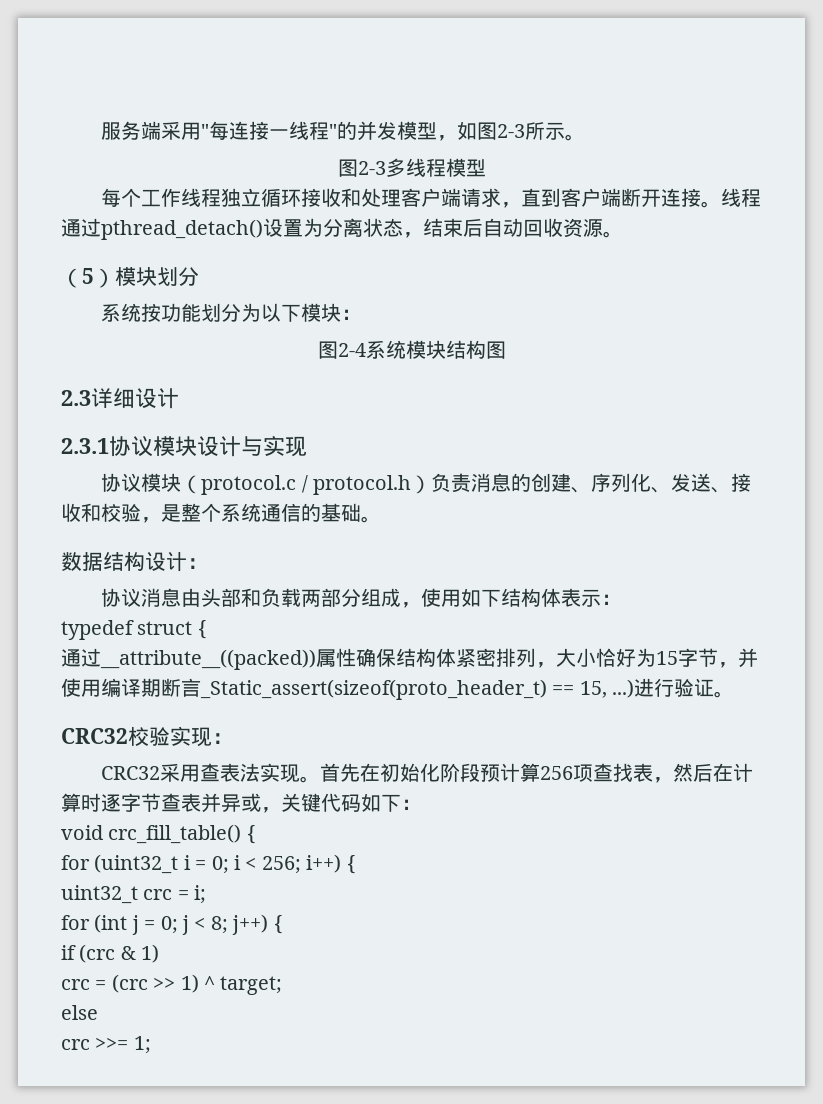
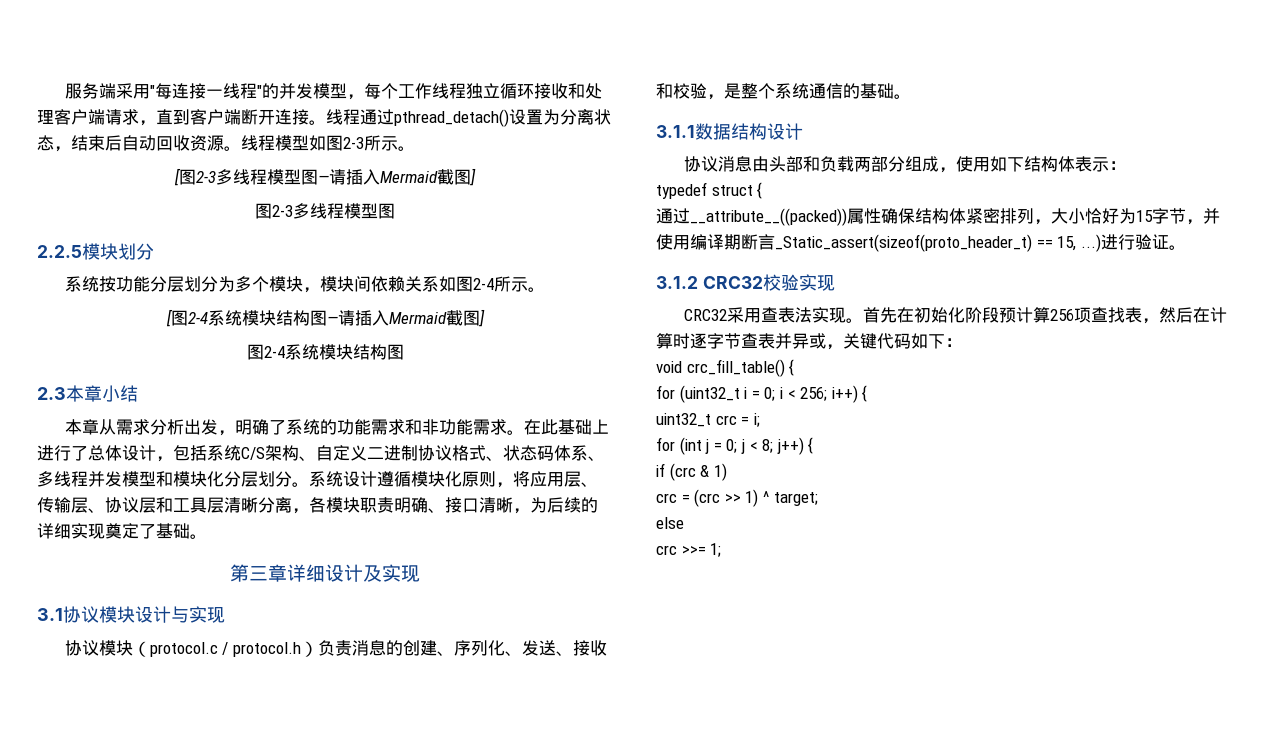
- 服务端采用"每连接一线程"的并发模型，如图2-3所示。
- 图2-3多线程模型
- 每个工作线程独立循环接收和处理客户端请求，直到客户端断开连接。
+ 服务端采用"每连接一线程"的并发模型，每个工作线程独立循环接收和处理客户端请求，直到客户端断开连接。
- 线程通过pthread_detach()设置为分离状态，结束后自动回收资源。
- （5）模块划分
+ 线程通过pthread_detach()设置为分离状态，结束后自动回收资源。线程模型如图2-3所示。
+ [图2-3多线程模型图—请插入Mermaid截图]
+ 图2-3多线程模型图
+ 2.2.5模块划分
- 系统按功能划分为以下模块：
+ 系统按功能分层划分为多个模块，模块间依赖关系如图2-4所示。
+ [图2-4系统模块结构图—请插入Mermaid截图]
- 2.3详细设计
- 2.3.1协议模块设计与实现
+ 2.3本章小结
+ 本章从需求分析出发，明确了系统的功能需求和非功能需求。在此基础上进行了总体设计，包括系统C/S架构、自定义二进制协议格式、状态码体系、多线程并发模型和模块化分层划分。系统设计遵循模块化原则，将应用层、传输层、协议层和工具层清晰分离，各模块职责明确、接口清晰，为后续的详细实现奠定了基础。
+ 第三章详细设计及实现
+ 3.1协议模块设计与实现
- 数据结构设计：
+ 3.1.1数据结构设计
- CRC32校验实现：
+ 3.1.2 CRC32校验实现

